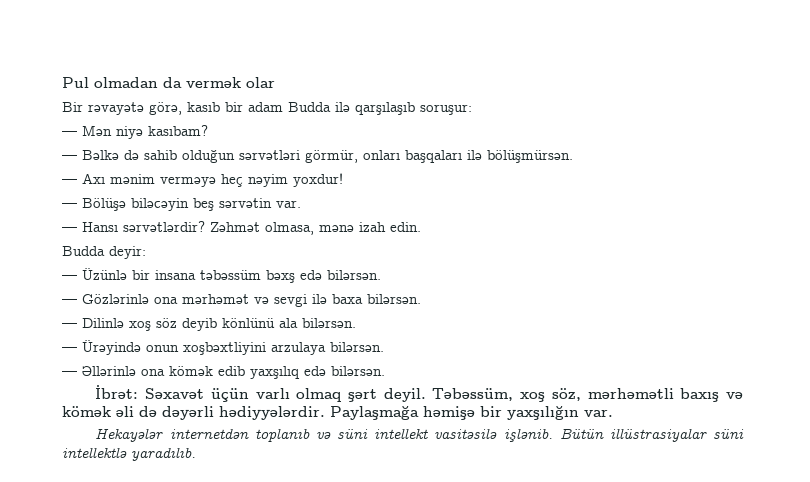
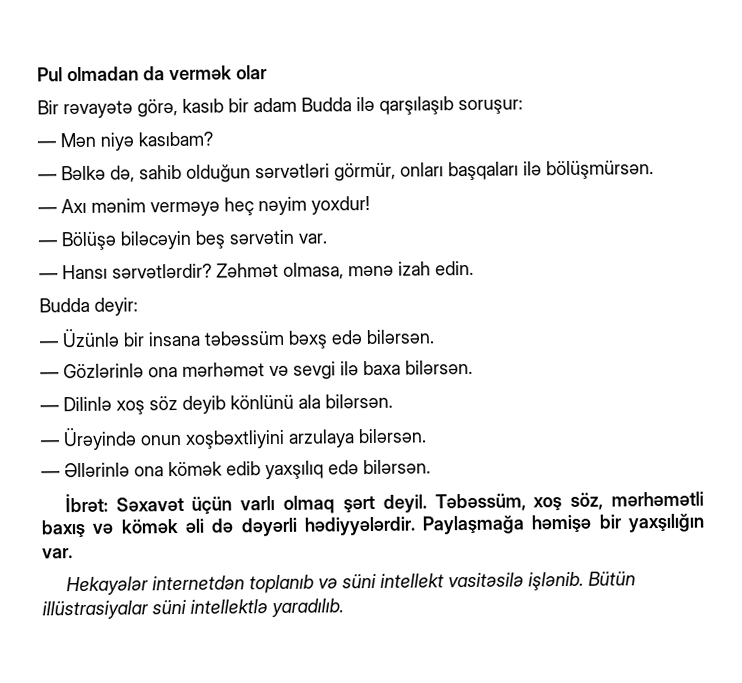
- — Bəlkə də sahib olduğun sərvətləri görmür, onları başqaları ilə bölüşmürsən.
+ — Bəlkə də, sahib olduğun sərvətləri görmür, onları başqaları ilə bölüşmürsən.

